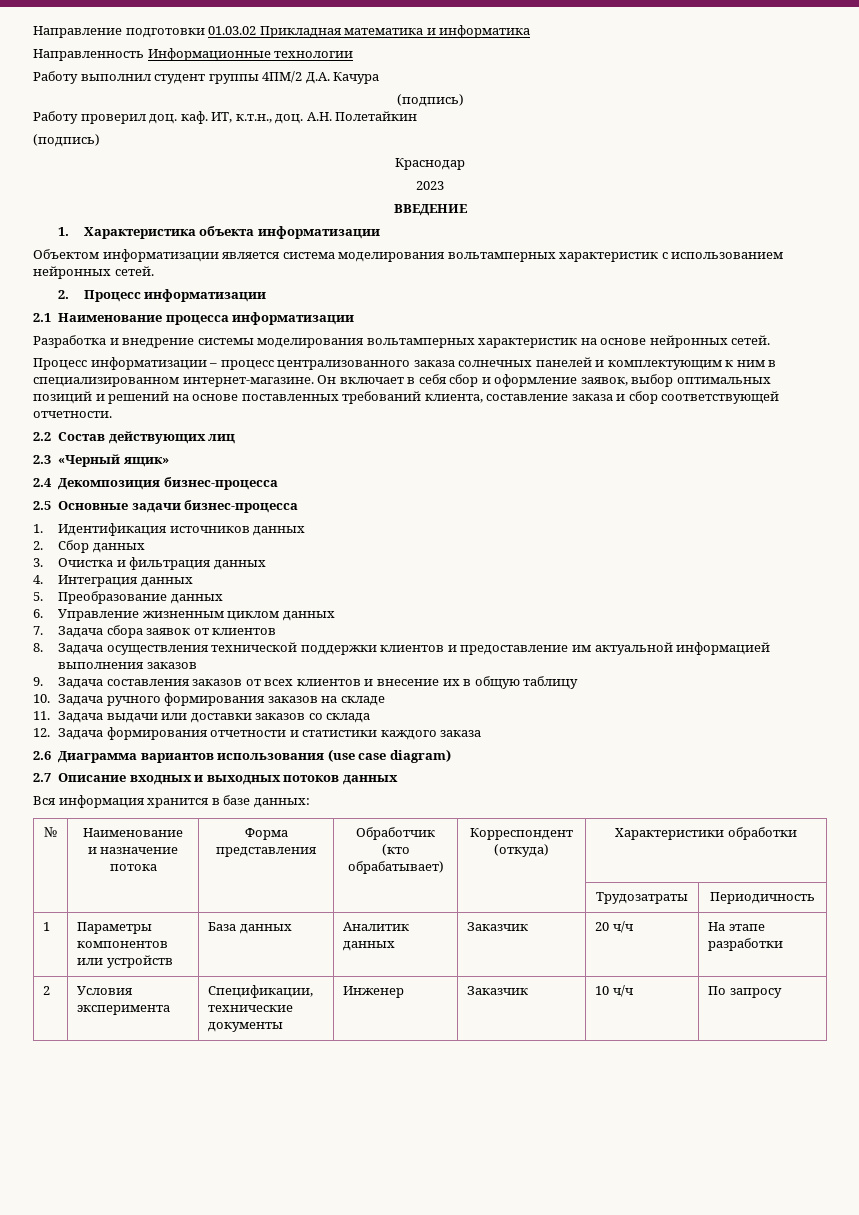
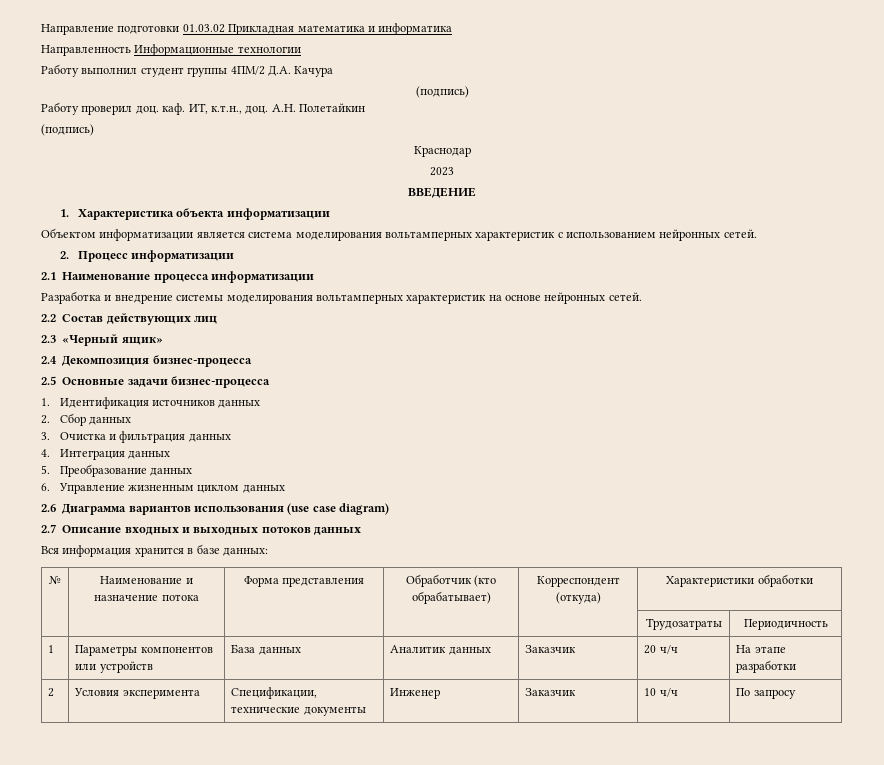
- Процесс информатизации – процесс централизованного заказа солнечных панелей и комплектующим к ним в специализированном интернет-магазине. Он включает в себя сбор и оформление заявок, выбор оптимальных позиций и решений на основе поставленных требований клиента, составление заказа и сбор соответствующей отчетности.
- 7. Задача сбора заявок от клиентов
- 8. Задача осуществления технической поддержки клиентов и предоставление им актуальной информацией выполнения заказов
- 9. Задача составления заказов от всех клиентов и внесение их в общую таблицу
- 10. Задача ручного формирования заказов на складе
- 11. Задача выдачи или доставки заказов со склада
- 12. Задача формирования отчетности и статистики каждого заказа

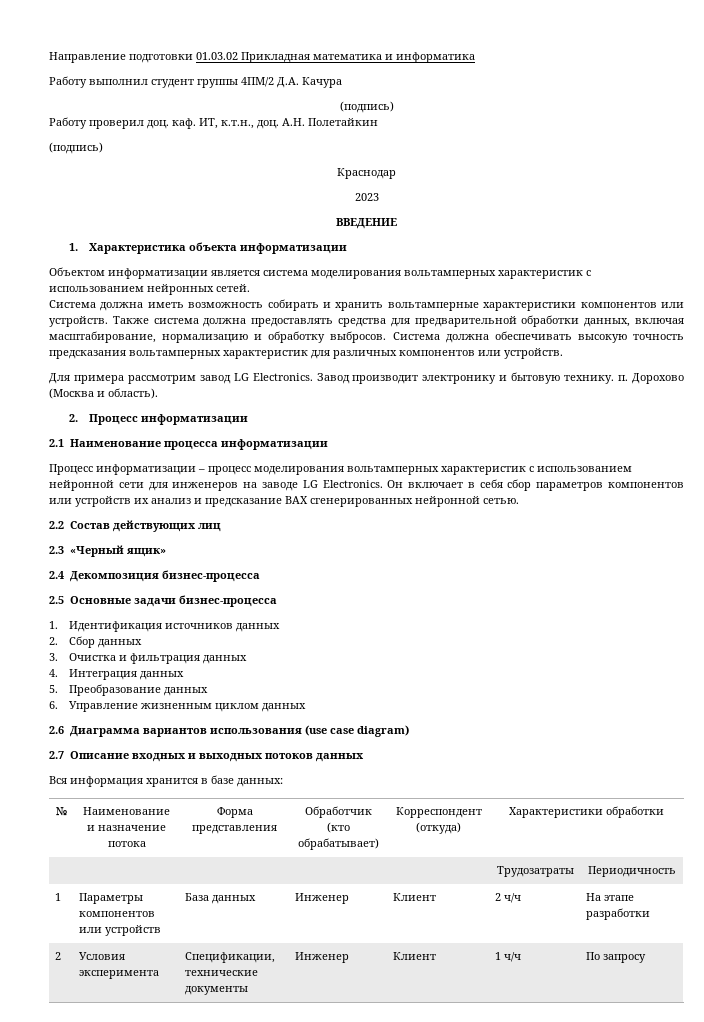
- Направленность Информационные технологии
+ Система должна иметь возможность собирать и хранить вольтамперные характеристики компонентов или устройств. Также система должна предоставлять средства для предварительной обработки данных, включая масштабирование, нормализацию и обработку выбросов. Система должна обеспечивать высокую точность предсказания вольтамперных характеристик для различных компонентов или устройств.
+ Для примера рассмотрим завод LG Electronics. Завод производит электронику и бытовую технику. п. Дорохово (Москва и область).
- Разработка и внедрение системы моделирования вольтамперных характеристик на основе нейронных сетей.
+ Процесс информатизации – процесс моделирования вольтамперных характеристик с использованием нейронной сети для инженеров на заводе LG Electronics. Он включает в себя сбор параметров компонентов или устройств их анализ и предсказание ВАХ сгенерированных нейронной сетью.
- 1 | Параметры компонентов или устройств | База данных | Аналитик данных | Заказчик | 20 ч/ч | На этапе разработки
+ 1 | Параметры компонентов или устройств | База данных | Инженер | Клиент | 2 ч/ч | На этапе разработки
- 2 | Условия эксперимента | Спецификации, технические документы | Инженер | Заказчик | 10 ч/ч | По запросу
+ 2 | Условия эксперимента | Спецификации, технические документы | Инженер | Клиент | 1 ч/ч | По запросу

